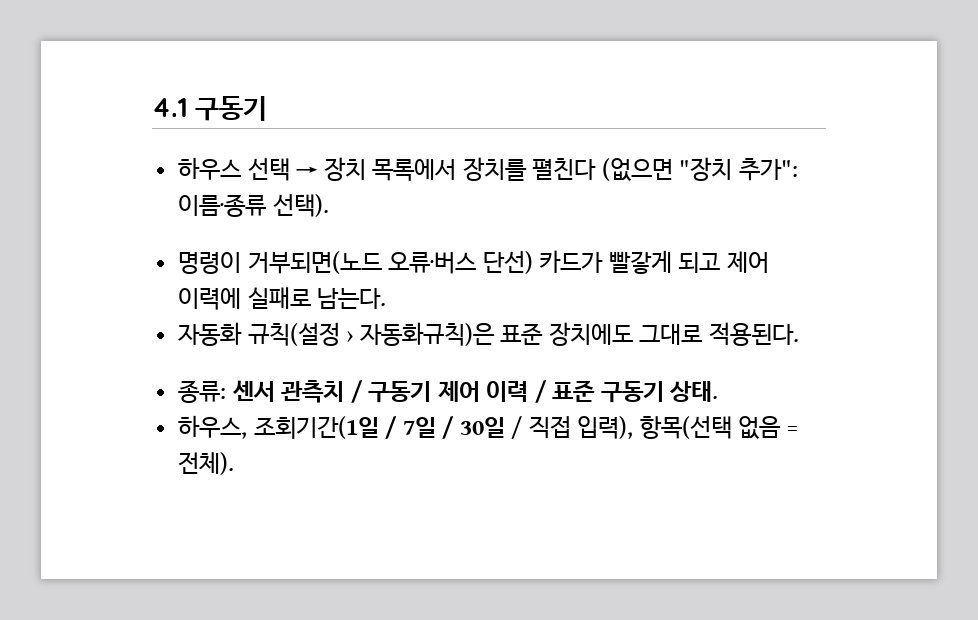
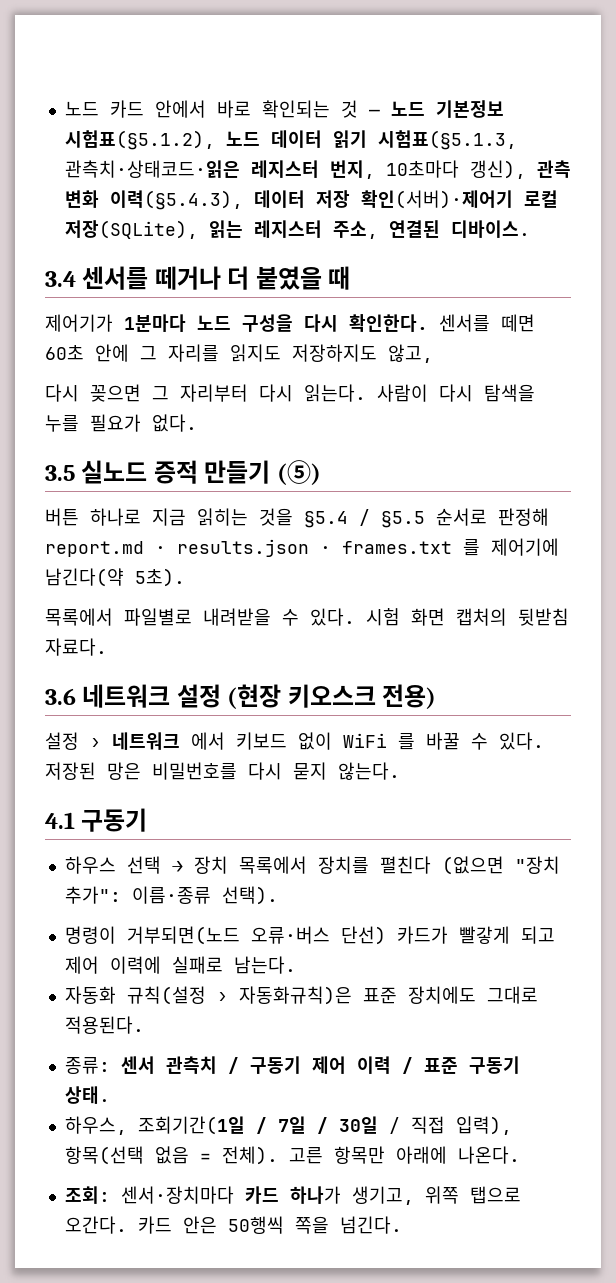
+ 노드 카드 안에서 바로 확인되는 것 — 노드 기본정보 시험표(§5.1.2), 노드 데이터 읽기 시험표(§5.1.3, 관측치·상태코드·읽은 레지스터 번지, 10초마다 갱신), 관측 변화 이력(§5.4.3), 데이터 저장 확인(서버)·제어기 로컬 저장(SQLite), 읽는 레지스터 주소, 연결된 디바이스.
+ 3.4 센서를 떼거나 더 붙였을 때
+ 제어기가 1분마다 노드 구성을 다시 확인한다. 센서를 떼면 60초 안에 그 자리를 읽지도 저장하지도 않고,
+ 다시 꽂으면 그 자리부터 다시 읽는다. 사람이 다시 탐색을 누를 필요가 없다.
+ 3.5 실노드 증적 만들기 (⑤)
+ 버튼 하나로 지금 읽히는 것을 §5.4 / §5.5 순서로 판정해 report.md · results.json · frames.txt 를 제어기에 남긴다(약 5초).
+ 목록에서 파일별로 내려받을 수 있다. 시험 화면 캡처의 뒷받침 자료다.
+ 3.6 네트워크 설정 (현장 키오스크 전용)
+ 설정 › 네트워크 에서 키보드 없이 WiFi 를 바꿀 수 있다. 저장된 망은 비밀번호를 다시 묻지 않는다.
+ 고른 항목만 아래에 나온다.
+ 조회: 센서·장치마다 카드 하나가 생기고, 위쪽 탭으로 오간다. 카드 안은 50행씩 쪽을 넘긴다.

